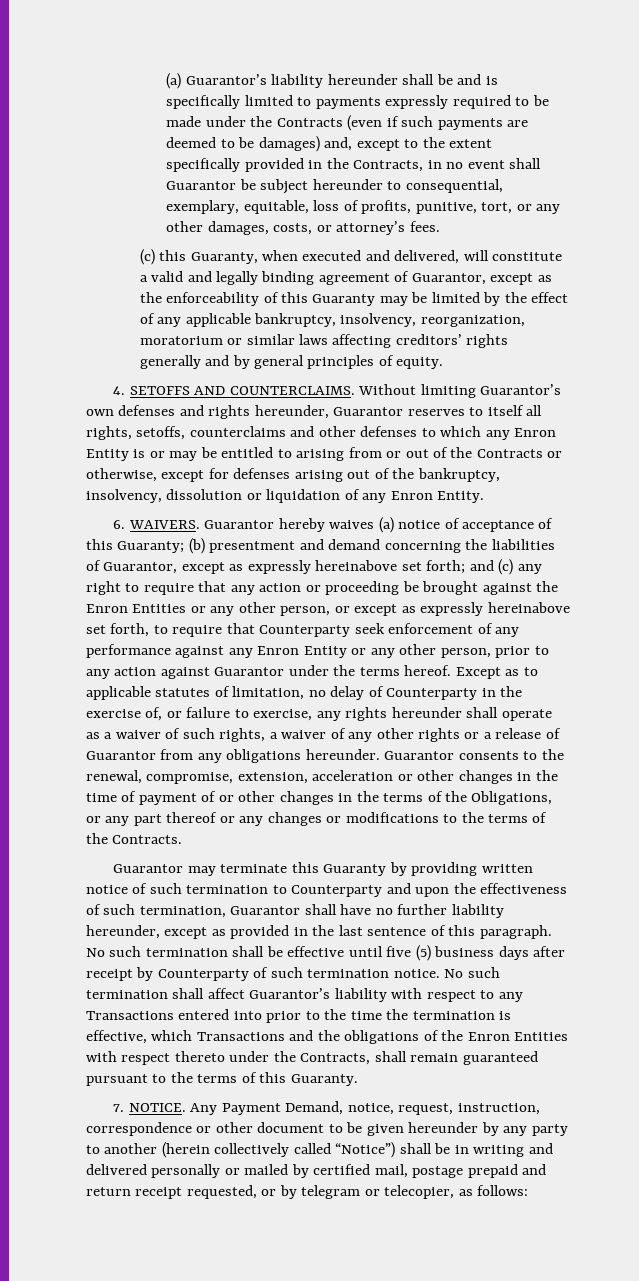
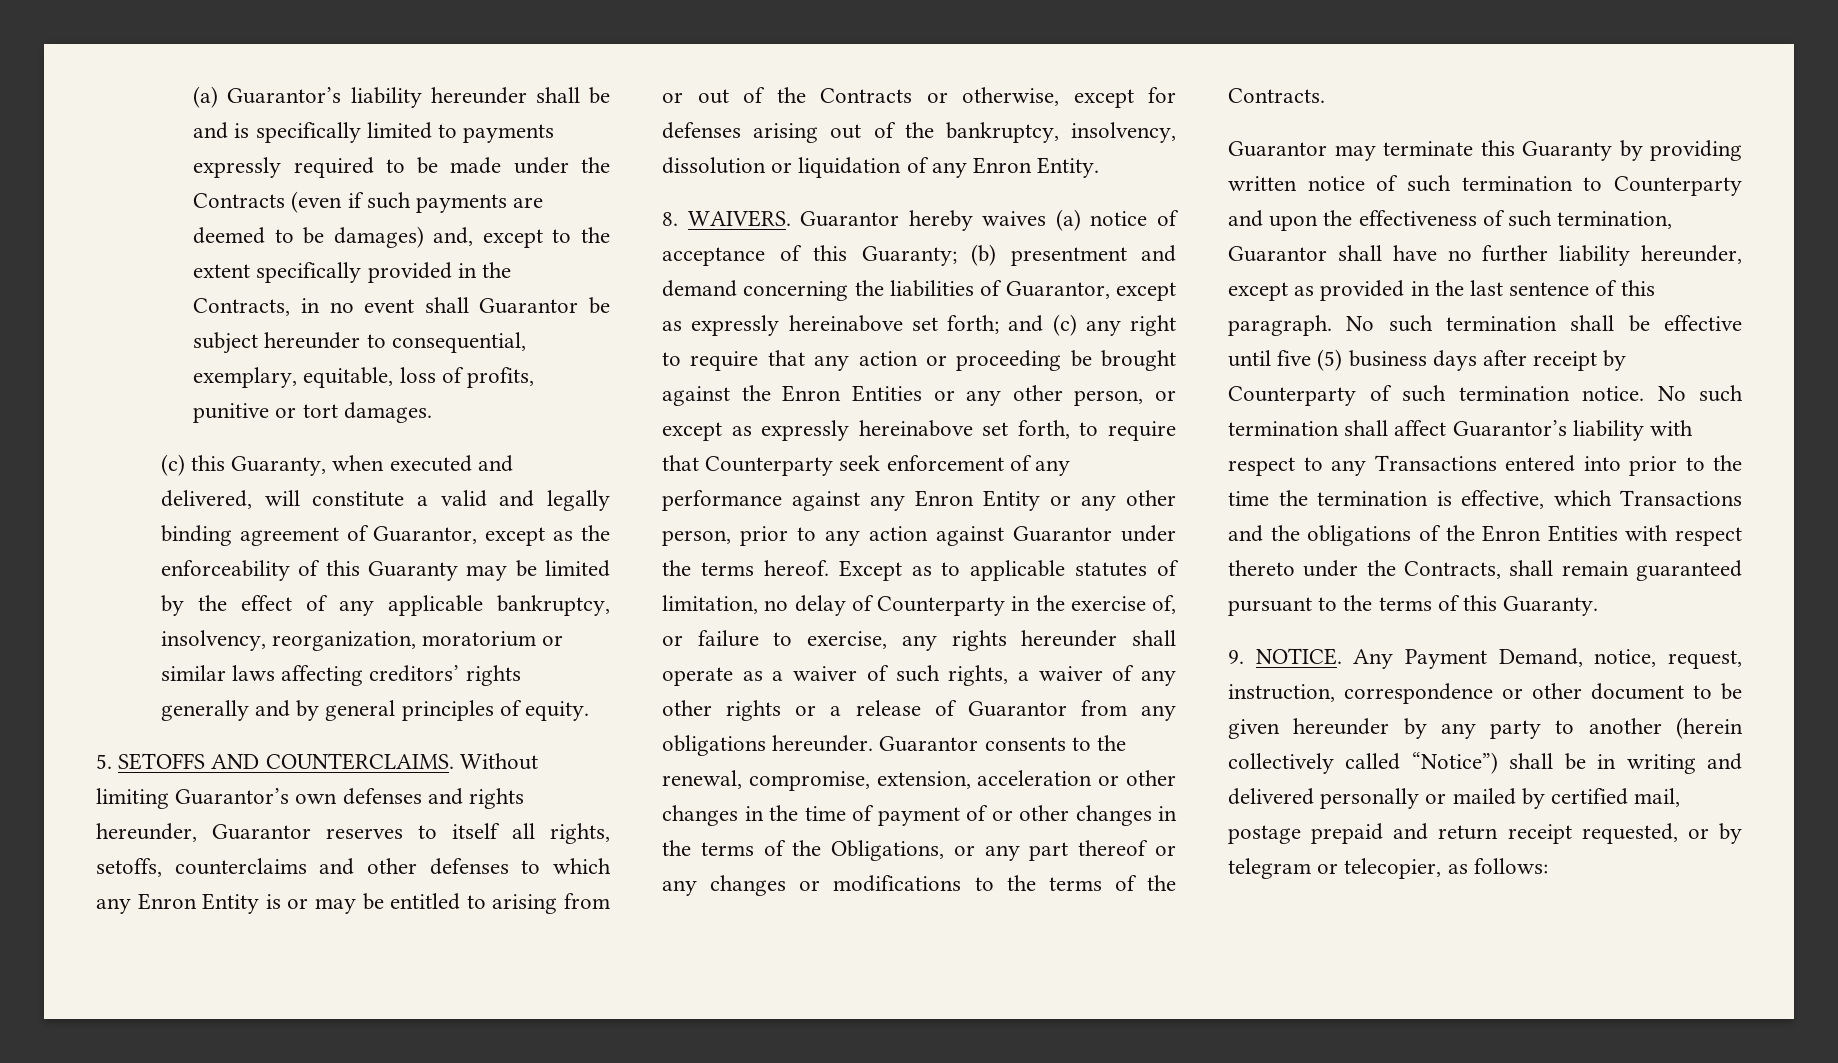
- (a) Guarantor’s liability hereunder shall be and is specifically limited to payments expressly required to be made under the Contracts (even if such payments are deemed to be damages) and, except to the extent specifically provided in the Contracts, in no event shall Guarantor be subject hereunder to consequential, exemplary, equitable, loss of profits, punitive, tort, or any other damages, costs, or attorney’s fees.
+ (a) Guarantor’s liability hereunder shall be and is specifically limited to payments expressly required to be made under the Contracts (even if such payments are deemed to be damages) and, except to the extent specifically provided in the Contracts, in no event shall Guarantor be subject hereunder to consequential, exemplary, equitable, loss of profits, punitive or tort damages.
- 4. SETOFFS AND COUNTERCLAIMS.
+ 5. SETOFFS AND COUNTERCLAIMS.
- 6. WAIVERS.
+ 8. WAIVERS.
- 7. NOTICE.
+ 9. NOTICE.

